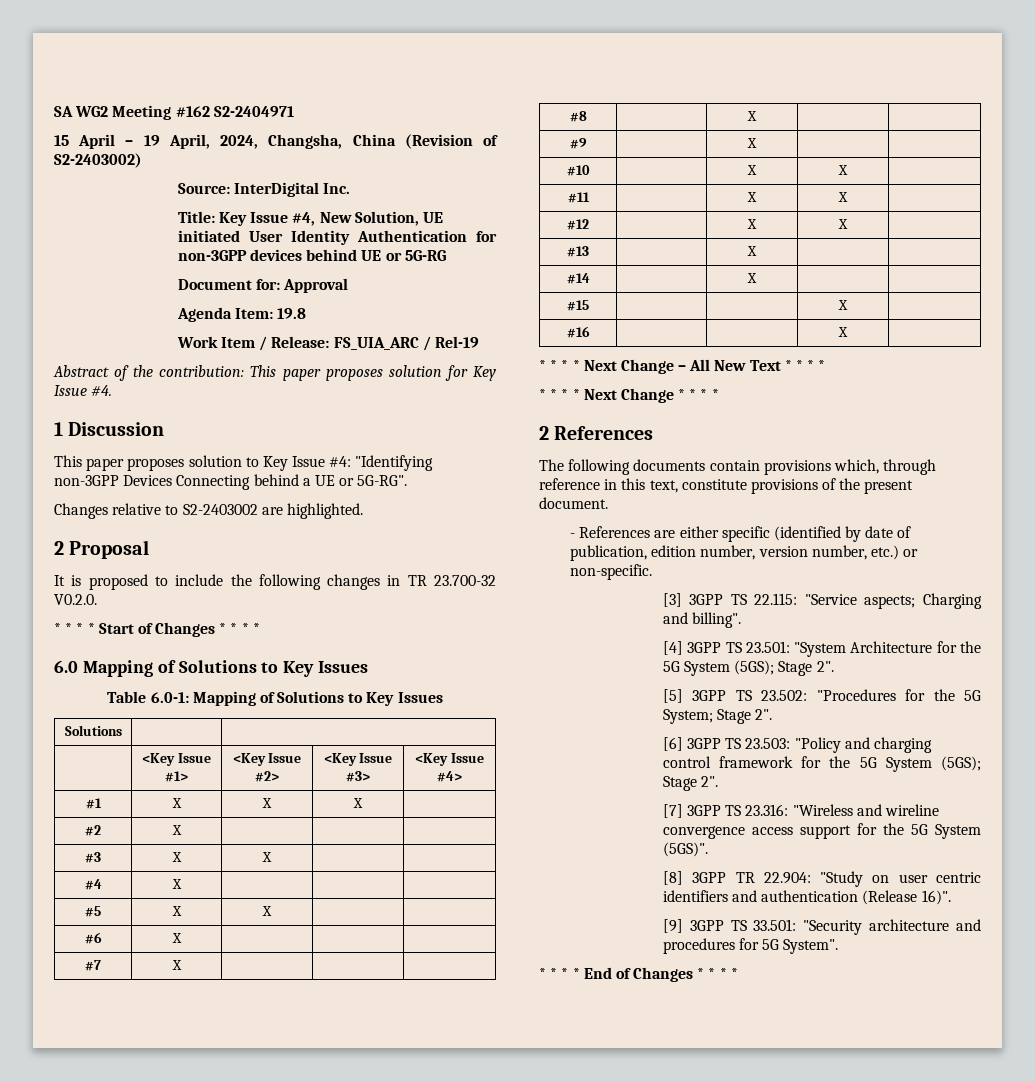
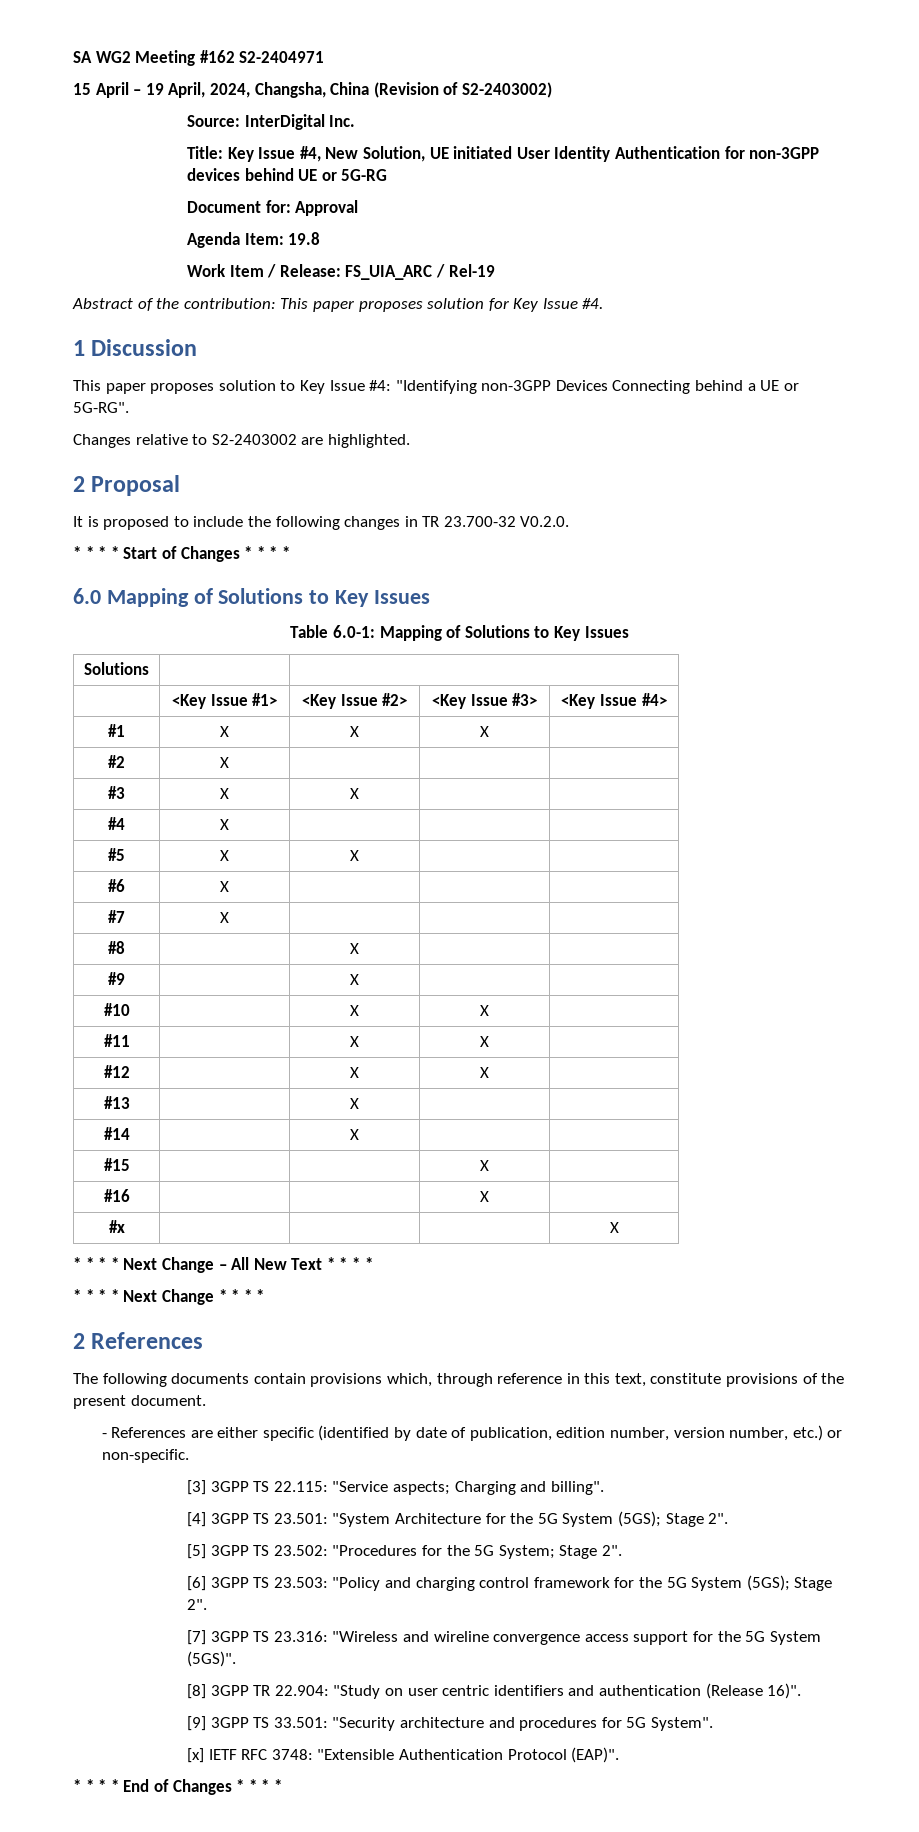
+ #x | | | | X
+ [x] IETF RFC 3748: "Extensible Authentication Protocol (EAP)".

